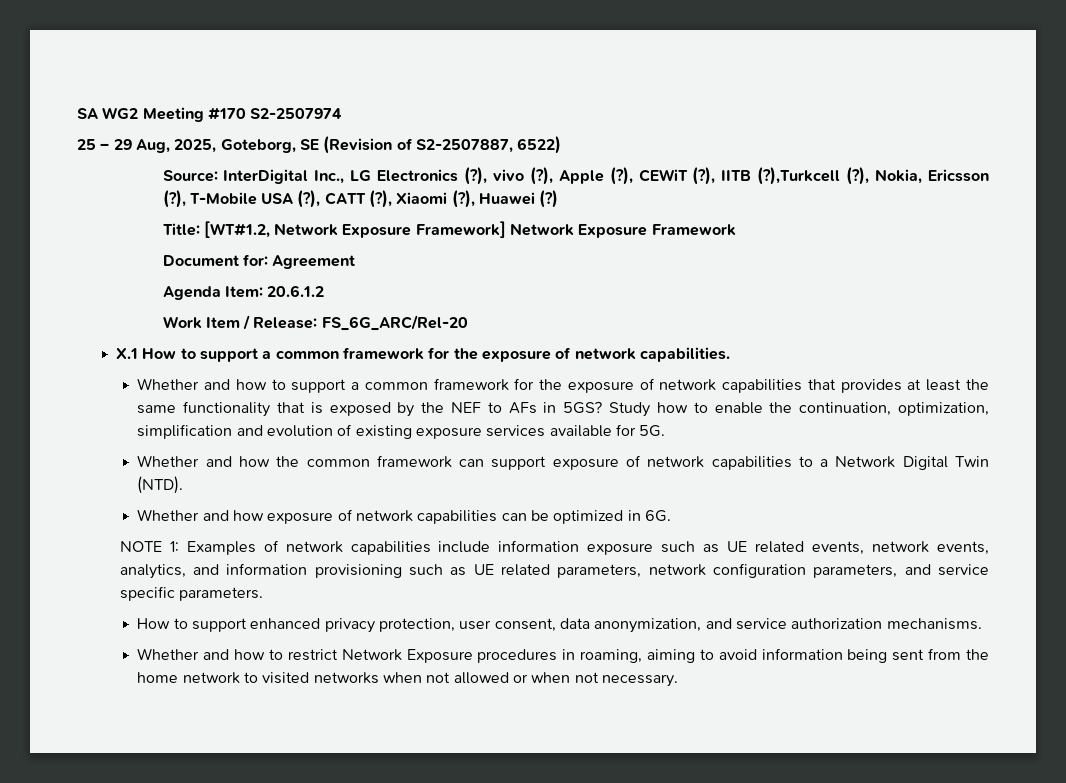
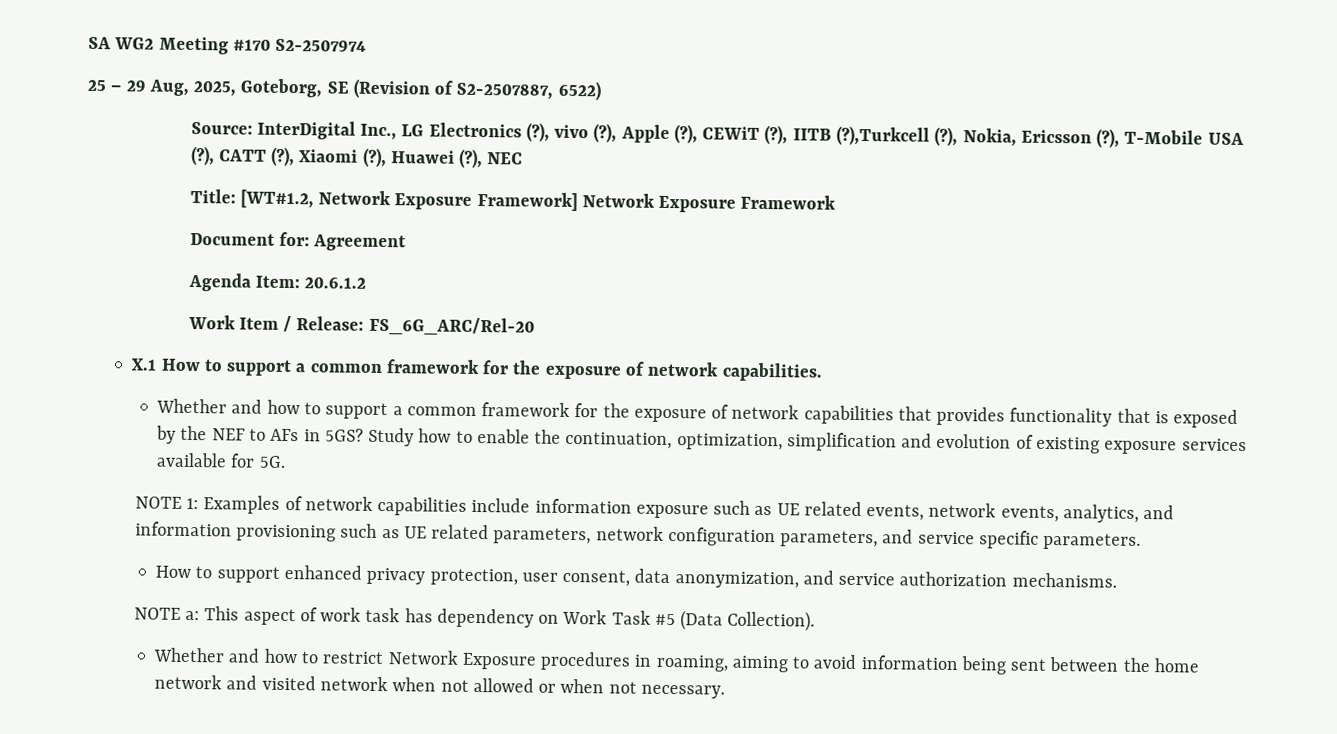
- Source: InterDigital Inc., LG Electronics (?), vivo (?), Apple (?), CEWiT (?), IITB (?),Turkcell (?), Nokia, Ericsson (?), T-Mobile USA (?), CATT (?), Xiaomi (?), Huawei (?)
+ Source: InterDigital Inc., LG Electronics (?), vivo (?), Apple (?), CEWiT (?), IITB (?),Turkcell (?), Nokia, Ericsson (?), T-Mobile USA (?), CATT (?), Xiaomi (?), Huawei (?), NEC
- Whether and how to support a common framework for the exposure of network capabilities that provides at least the same functionality that is exposed by the NEF to AFs in 5GS?
+ Whether and how to support a common framework for the exposure of network capabilities that provides functionality that is exposed by the NEF to AFs in 5GS?
- Whether and how the common framework can support exposure of network capabilities to a Network Digital Twin (NTD).
- Whether and how exposure of network capabilities can be optimized in 6G.
+ NOTE a: This aspect of work task has dependency on Work Task #5 (Data Collection).
- Whether and how to restrict Network Exposure procedures in roaming, aiming to avoid information being sent from the home network to visited networks when not allowed or when not necessary.
+ Whether and how to restrict Network Exposure procedures in roaming, aiming to avoid information being sent between the home network and visited network when not allowed or when not necessary.

